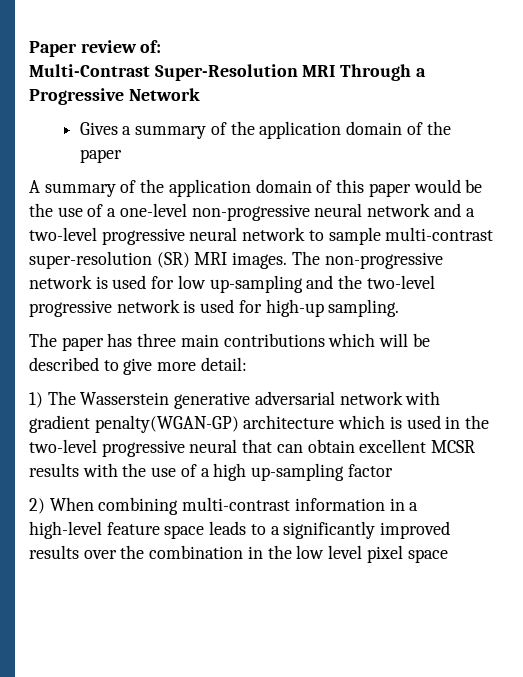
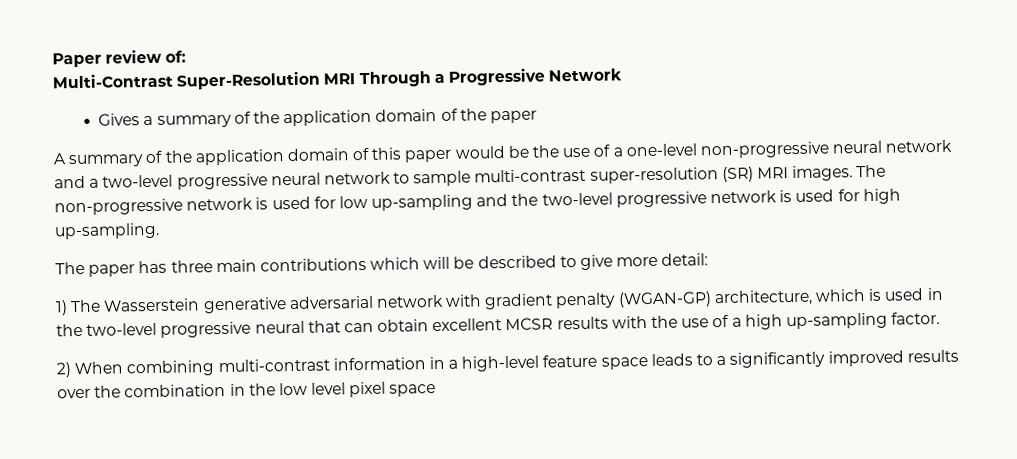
- The non-progressive network is used for low up-sampling and the two-level progressive network is used for high-up sampling.
+ The non-progressive network is used for low up-sampling and the two-level progressive network is used for high up-sampling.
- 1) The Wasserstein generative adversarial network with gradient penalty(WGAN-GP) architecture which is used in the two-level progressive neural that can obtain excellent MCSR results with the use of a high up-sampling factor
+ 1) The Wasserstein generative adversarial network with gradient penalty (WGAN-GP) architecture, which is used in the two-level progressive neural that can obtain excellent MCSR results with the use of a high up-sampling factor.

